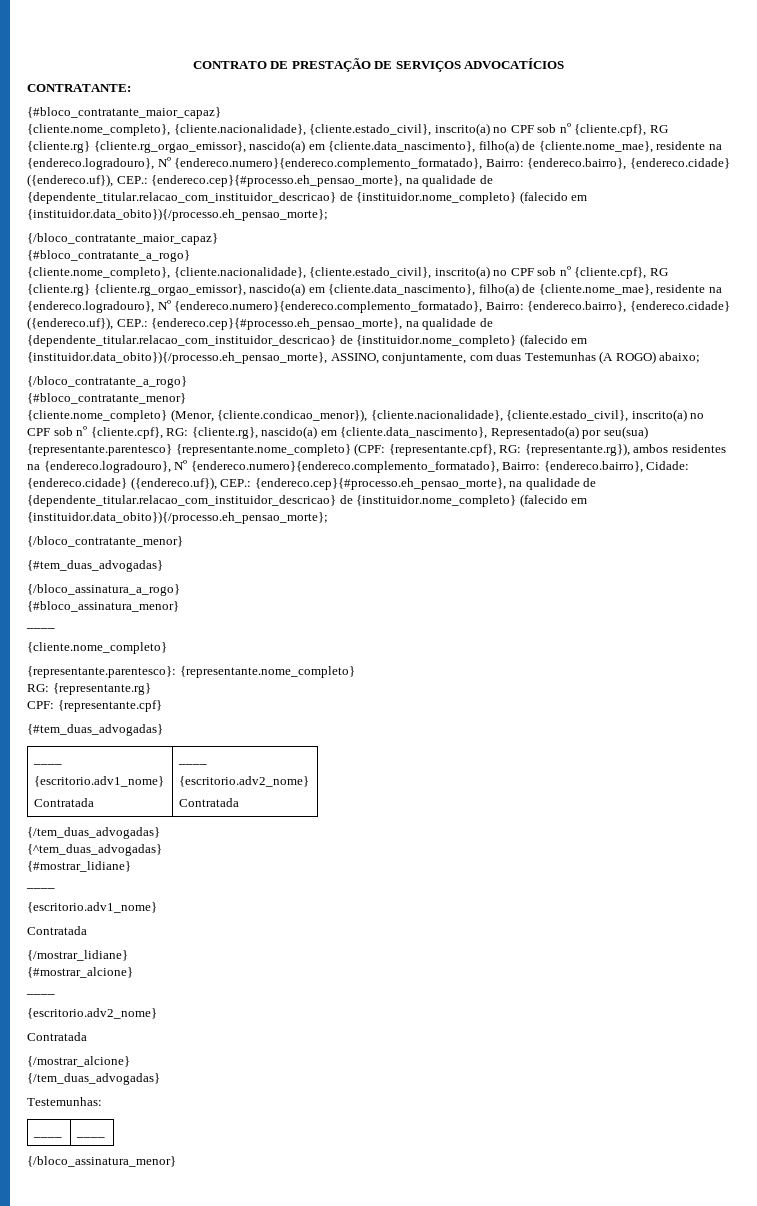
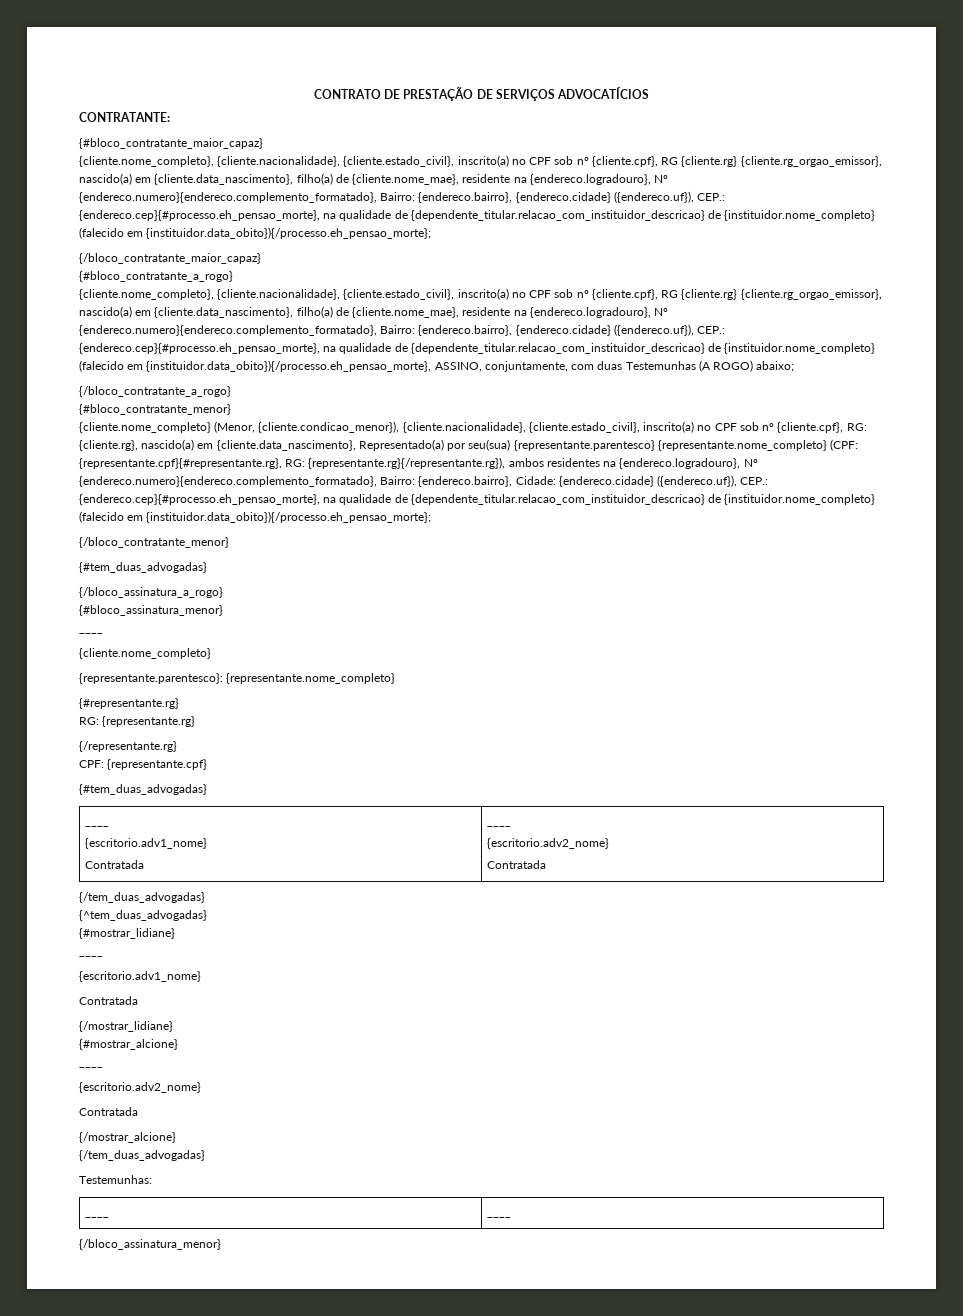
- {cliente.nome_completo} (Menor, {cliente.condicao_menor}), {cliente.nacionalidade}, {cliente.estado_civil}, inscrito(a) no CPF sob nº {cliente.cpf}, RG: {cliente.rg}, nascido(a) em {cliente.data_nascimento}, Representado(a) por seu(sua) {representante.parentesco} {representante.nome_completo} (CPF: {representante.cpf}, RG: {representante.rg}), ambos residentes na {endereco.logradouro}, Nº {endereco.numero}{endereco.complemento_formatado}, Bairro: {endereco.bairro}, Cidade: {endereco.cidade} ({endereco.uf}), CEP.: {endereco.cep}{#processo.eh_pensao_morte}, na qualidade de {dependente_titular.relacao_com_instituidor_descricao} de {instituidor.nome_completo} (falecido em {instituidor.data_obito}){/processo.eh_pensao_morte};
+ {cliente.nome_completo} (Menor, {cliente.condicao_menor}), {cliente.nacionalidade}, {cliente.estado_civil}, inscrito(a) no CPF sob nº {cliente.cpf}, RG: {cliente.rg}, nascido(a) em {cliente.data_nascimento}, Representado(a) por seu(sua) {representante.parentesco} {representante.nome_completo} (CPF: {representante.cpf}{#representante.rg}, RG: {representante.rg}{/representante.rg}), ambos residentes na {endereco.logradouro}, Nº {endereco.numero}{endereco.complemento_formatado}, Bairro: {endereco.bairro}, Cidade: {endereco.cidade} ({endereco.uf}), CEP.: {endereco.cep}{#processo.eh_pensao_morte}, na qualidade de {dependente_titular.relacao_com_instituidor_descricao} de {instituidor.nome_completo} (falecido em {instituidor.data_obito}){/processo.eh_pensao_morte};
+ {#representante.rg}
+ {/representante.rg}

